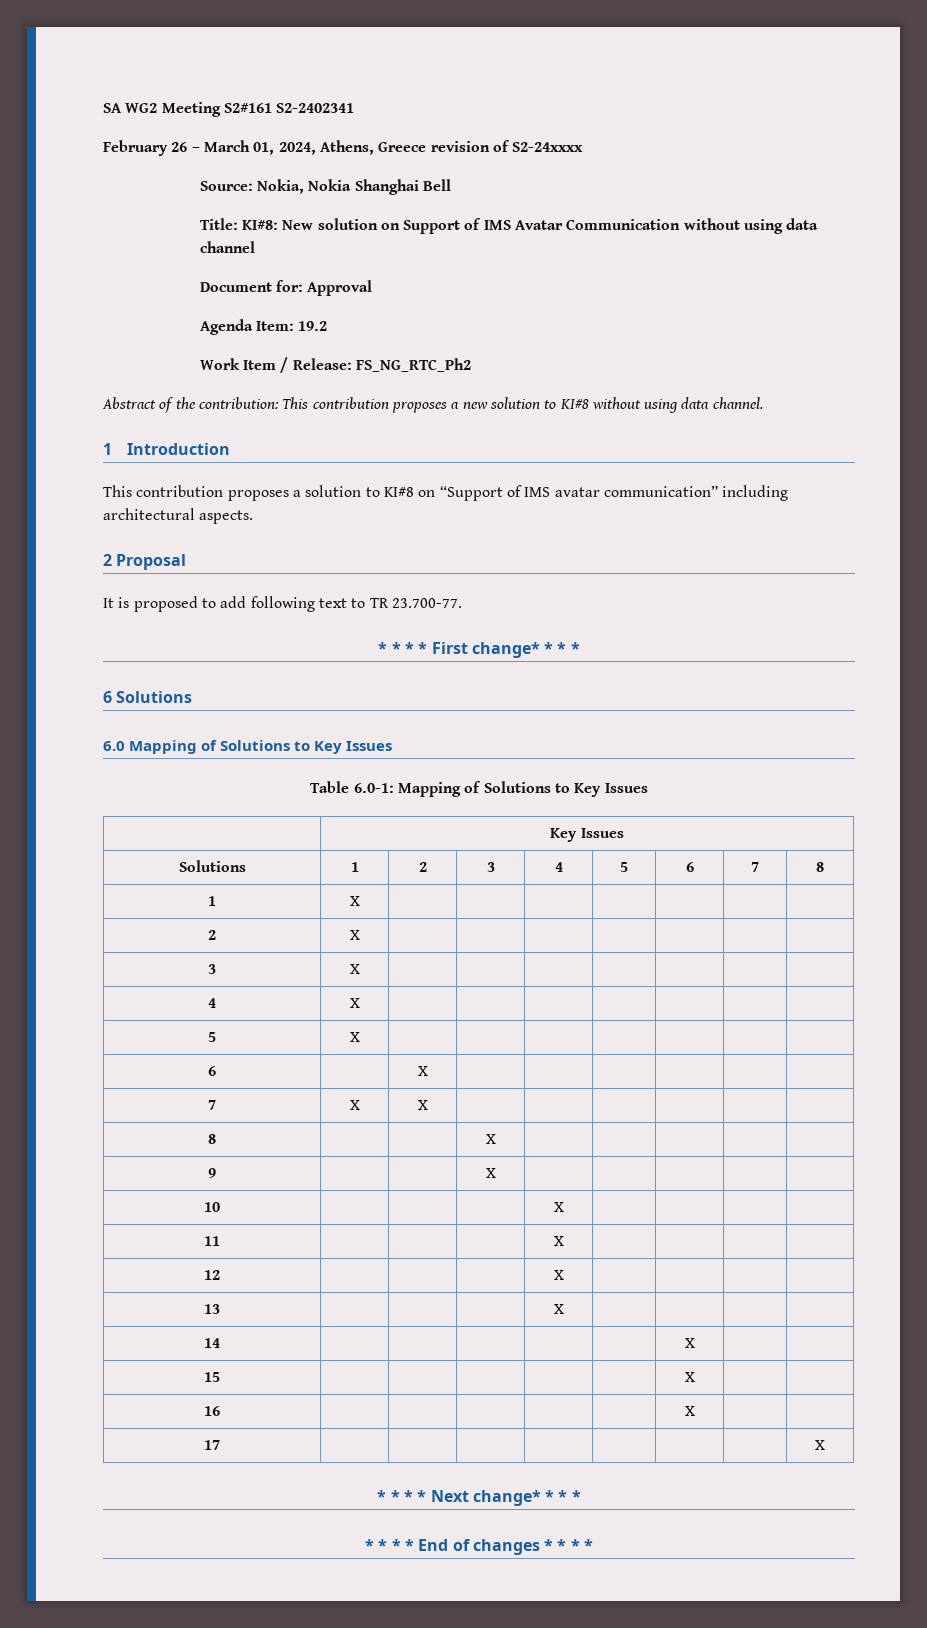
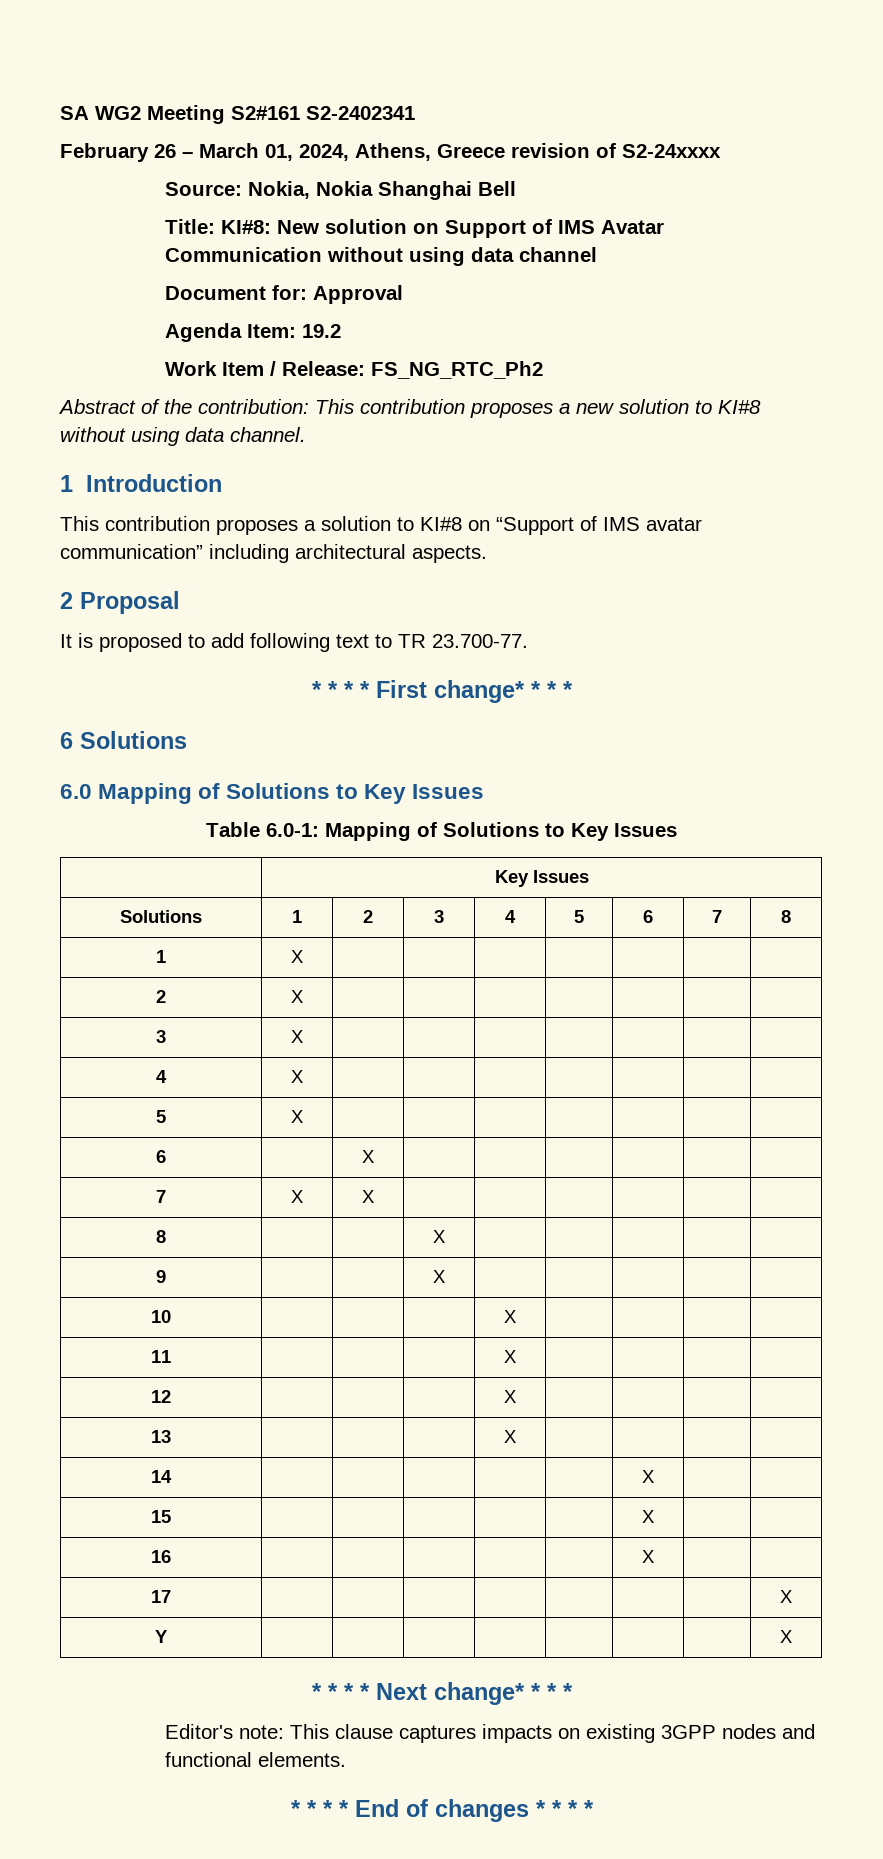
+ Y | | | | | | | | X
+ Editor's note: This clause captures impacts on existing 3GPP nodes and functional elements.

